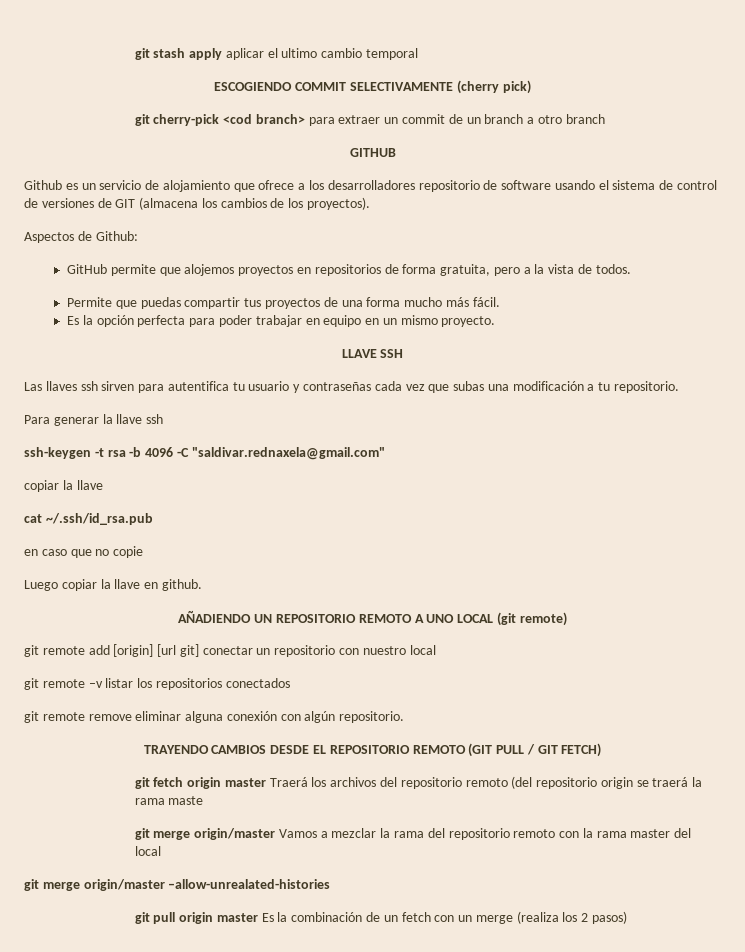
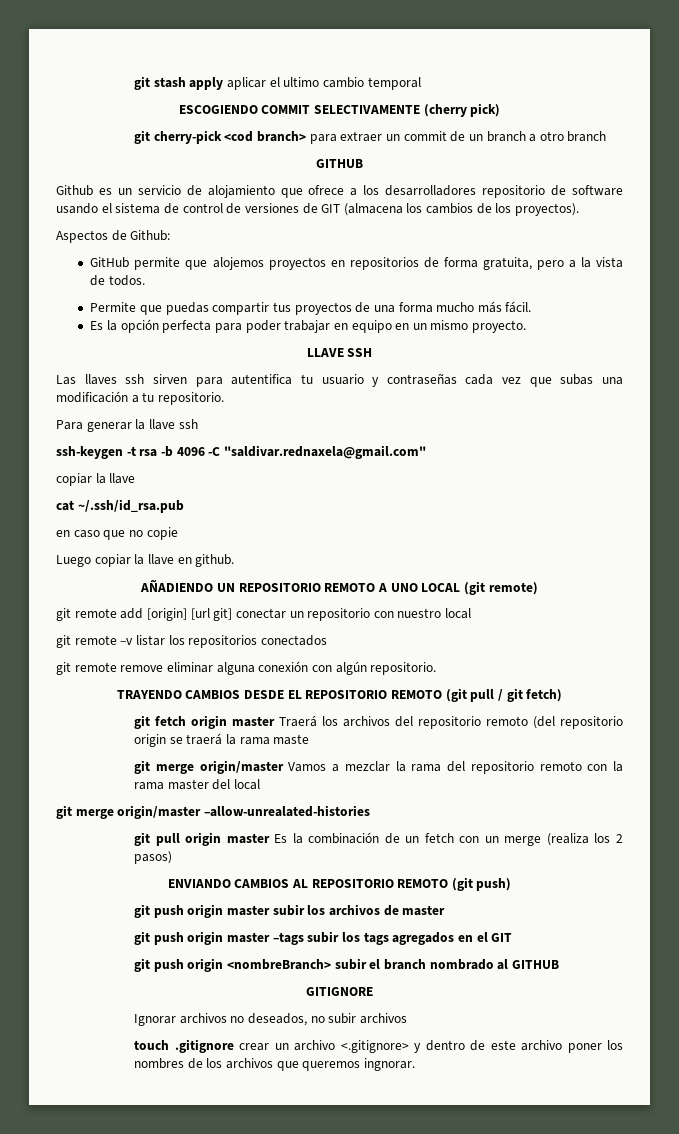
- TRAYENDO CAMBIOS DESDE EL REPOSITORIO REMOTO (GIT PULL / GIT FETCH)
+ TRAYENDO CAMBIOS DESDE EL REPOSITORIO REMOTO (git pull / git fetch)
+ ENVIANDO CAMBIOS AL REPOSITORIO REMOTO (git push)
+ git push origin master subir los archivos de master
+ git push origin master –tags subir los tags agregados en el GIT
+ git push origin <nombreBranch> subir el branch nombrado al GITHUB
+ GITIGNORE
+ Ignorar archivos no deseados, no subir archivos
+ touch .gitignore crear un archivo <.gitignore> y dentro de este archivo poner los nombres de los archivos que queremos ingnorar.

